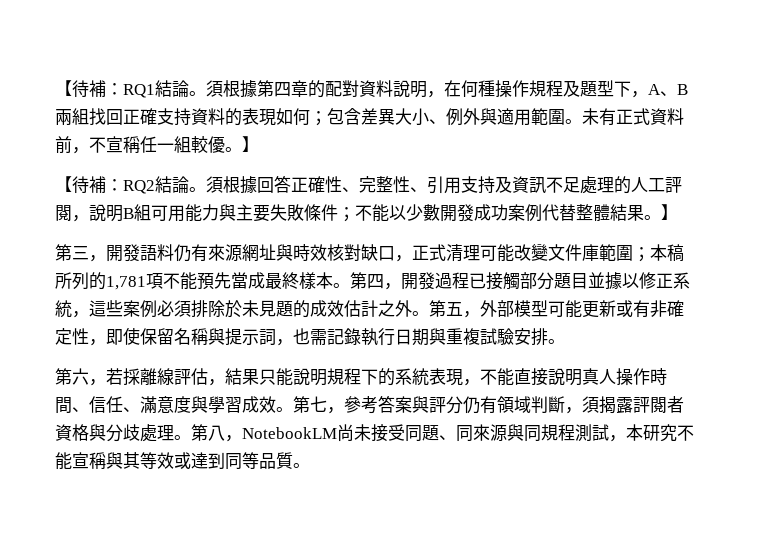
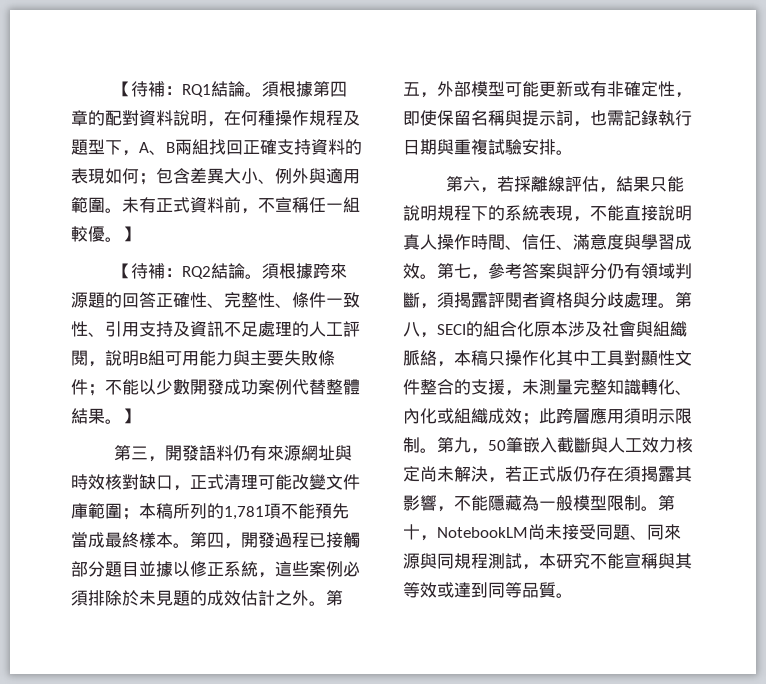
- 須根據回答正確性、完整性、引用支持及資訊不足處理的人工評閱，說明B組可用能力與主要失敗條件；不能以少數開發成功案例代替整體結果。
+ 須根據跨來源題的回答正確性、完整性、條件一致性、引用支持及資訊不足處理的人工評閱，說明B組可用能力與主要失敗條件；不能以少數開發成功案例代替整體結果。
- 第八，NotebookLM尚未接受同題、同來源與同規程測試，本研究不能宣稱與其等效或達到同等品質。
+ 第八，SECI的組合化原本涉及社會與組織脈絡，本稿只操作化其中工具對顯性文件整合的支援，未測量完整知識轉化、內化或組織成效；此跨層應用須明示限制。第九，50筆嵌入截斷與人工效力核定尚未解決，若正式版仍存在須揭露其影響，不能隱藏為一般模型限制。第十，NotebookLM尚未接受同題、同來源與同規程測試，本研究不能宣稱與其等效或達到同等品質。

